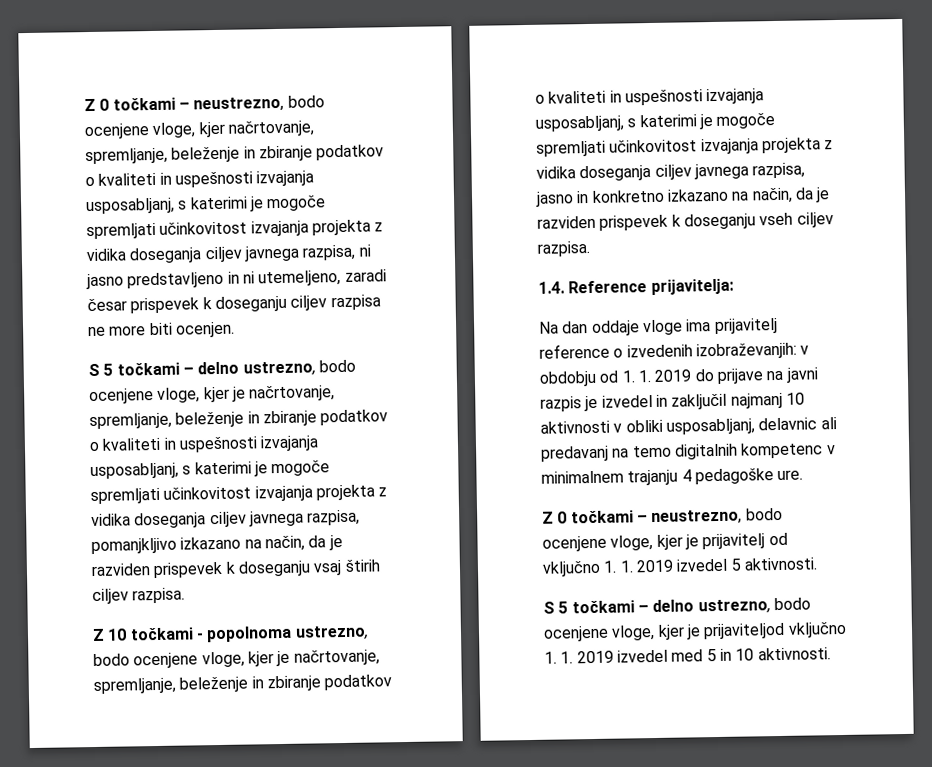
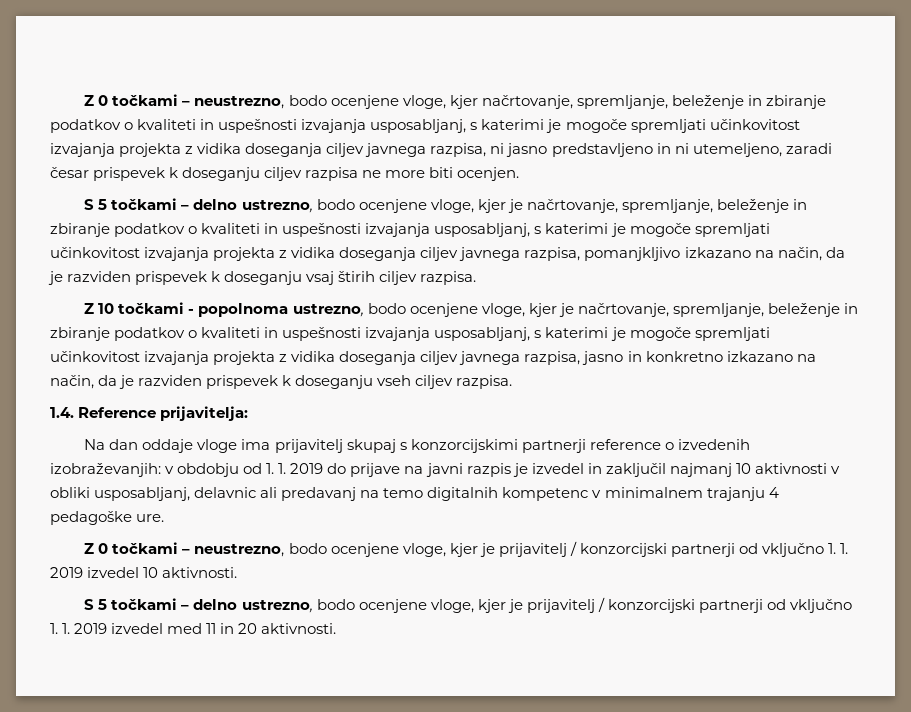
- Na dan oddaje vloge ima prijavitelj reference o izvedenih izobraževanjih: v obdobju od 1. 1. 2019 do prijave na javni razpis je izvedel in zaključil najmanj 10 aktivnosti v obliki usposabljanj, delavnic ali predavanj na temo digitalnih kompetenc v minimalnem trajanju 4 pedagoške ure.
+ Na dan oddaje vloge ima prijavitelj skupaj s konzorcijskimi partnerji reference o izvedenih izobraževanjih: v obdobju od 1. 1. 2019 do prijave na javni razpis je izvedel in zaključil najmanj 10 aktivnosti v obliki usposabljanj, delavnic ali predavanj na temo digitalnih kompetenc v minimalnem trajanju 4 pedagoške ure.
- Z 0 točkami – neustrezno, bodo ocenjene vloge, kjer je prijavitelj od vključno 1. 1. 2019 izvedel 5 aktivnosti.
+ Z 0 točkami – neustrezno, bodo ocenjene vloge, kjer je prijavitelj / konzorcijski partnerji od vključno 1. 1. 2019 izvedel 10 aktivnosti.
- S 5 točkami – delno ustrezno, bodo ocenjene vloge, kjer je prijaviteljod vključno 1. 1. 2019 izvedel med 5 in 10 aktivnosti.
+ S 5 točkami – delno ustrezno, bodo ocenjene vloge, kjer je prijavitelj / konzorcijski partnerji od vključno 1. 1. 2019 izvedel med 11 in 20 aktivnosti.

